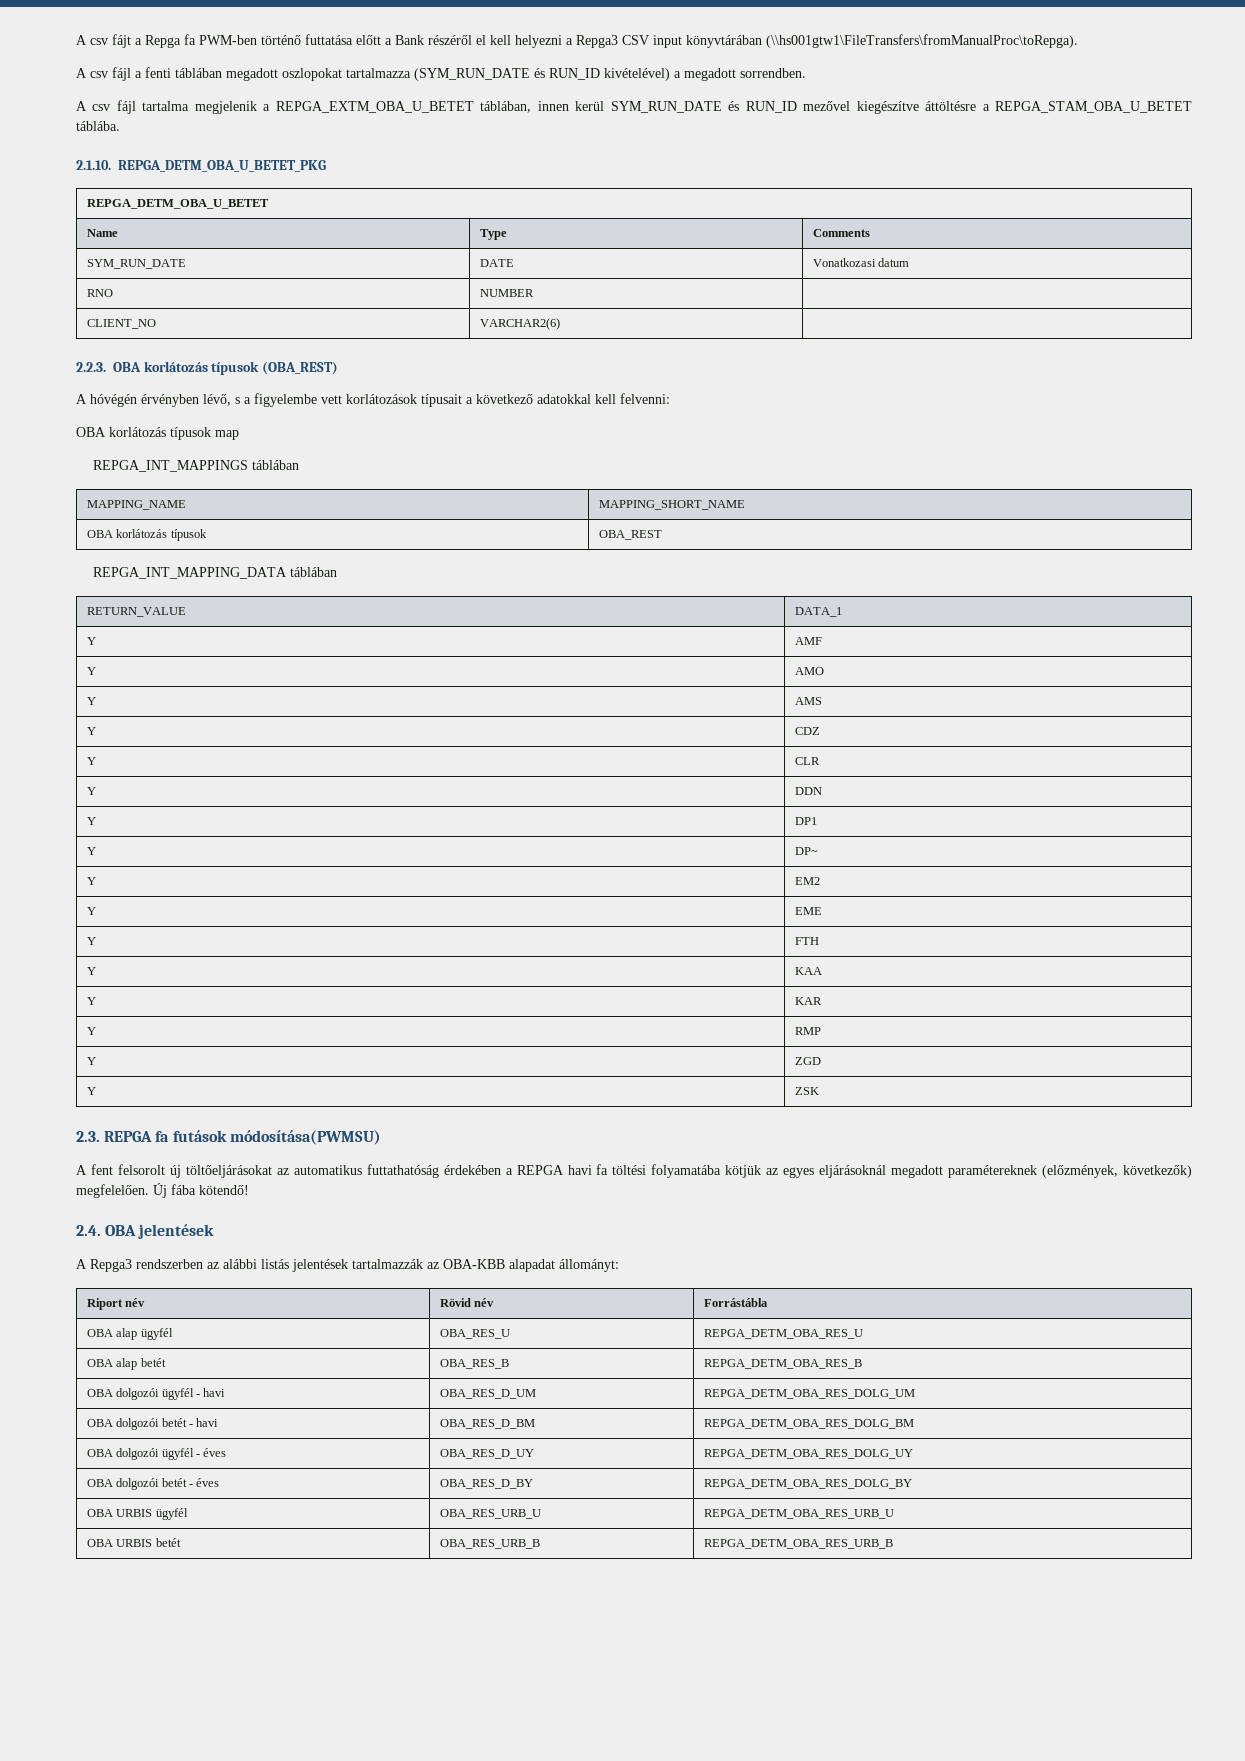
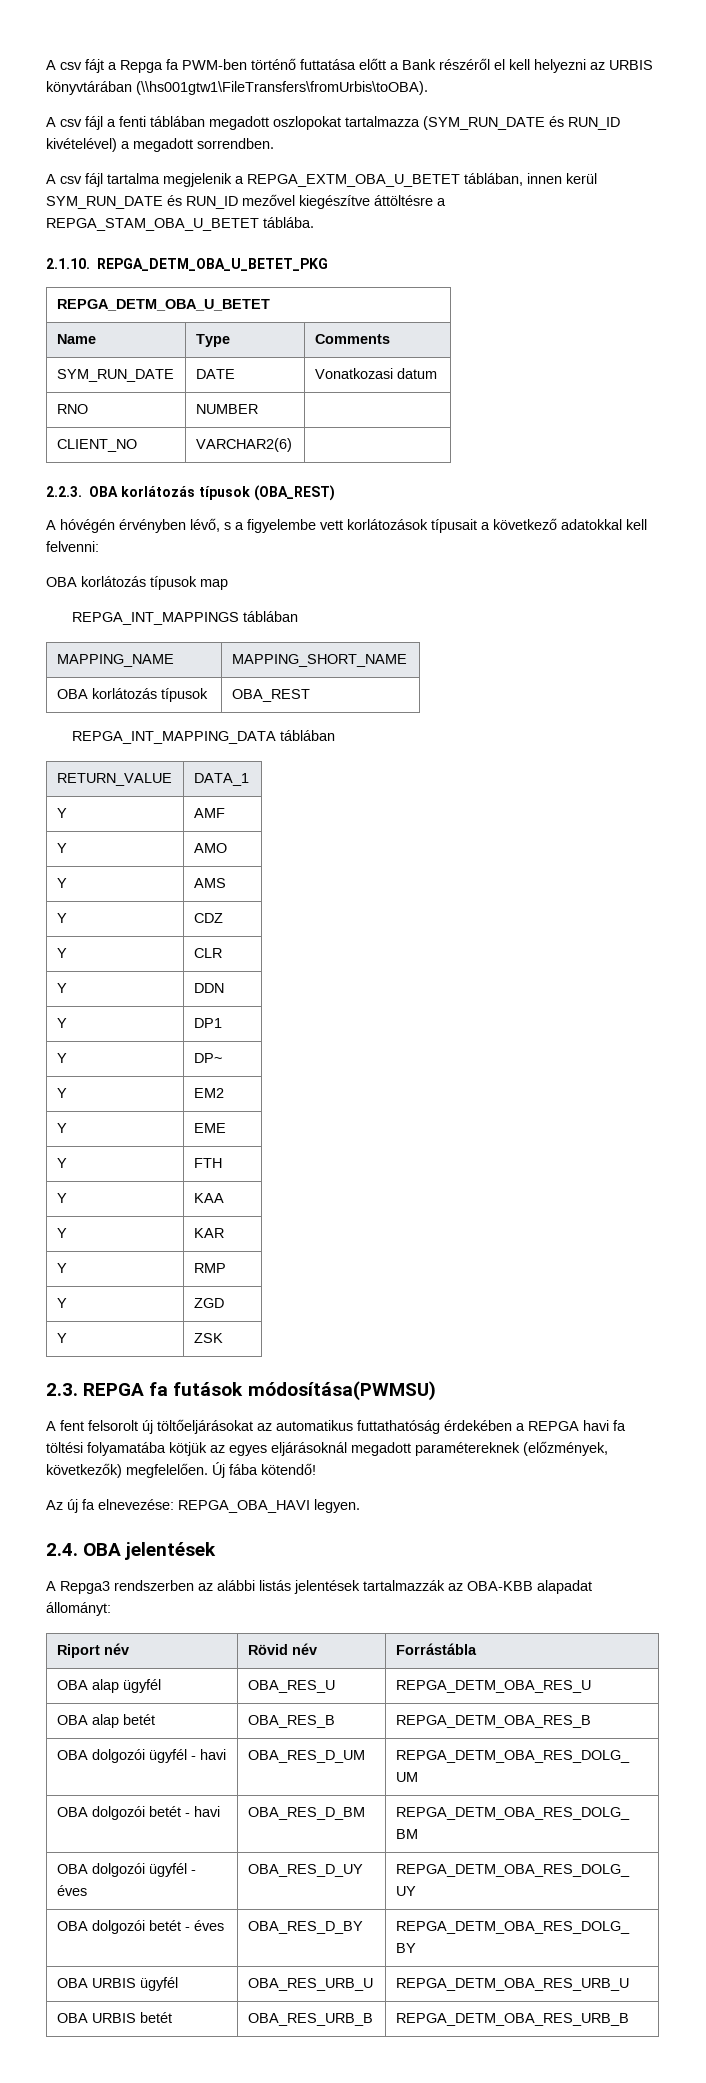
- A csv fájt a Repga fa PWM-ben történő futtatása előtt a Bank részéről el kell helyezni a Repga3 CSV input könyvtárában (\\hs001gtw1\FileTransfers\fromManualProc\toRepga).
+ A csv fájt a Repga fa PWM-ben történő futtatása előtt a Bank részéről el kell helyezni az URBIS könyvtárában (\\hs001gtw1\FileTransfers\fromUrbis\toOBA).
+ Az új fa elnevezése: REPGA_OBA_HAVI legyen.

